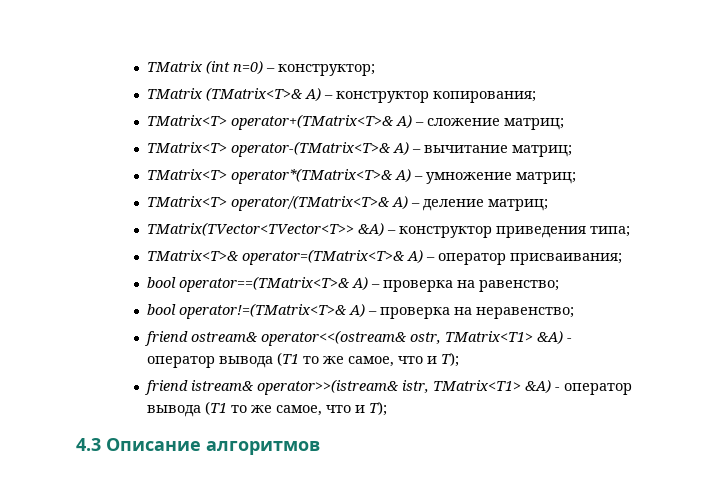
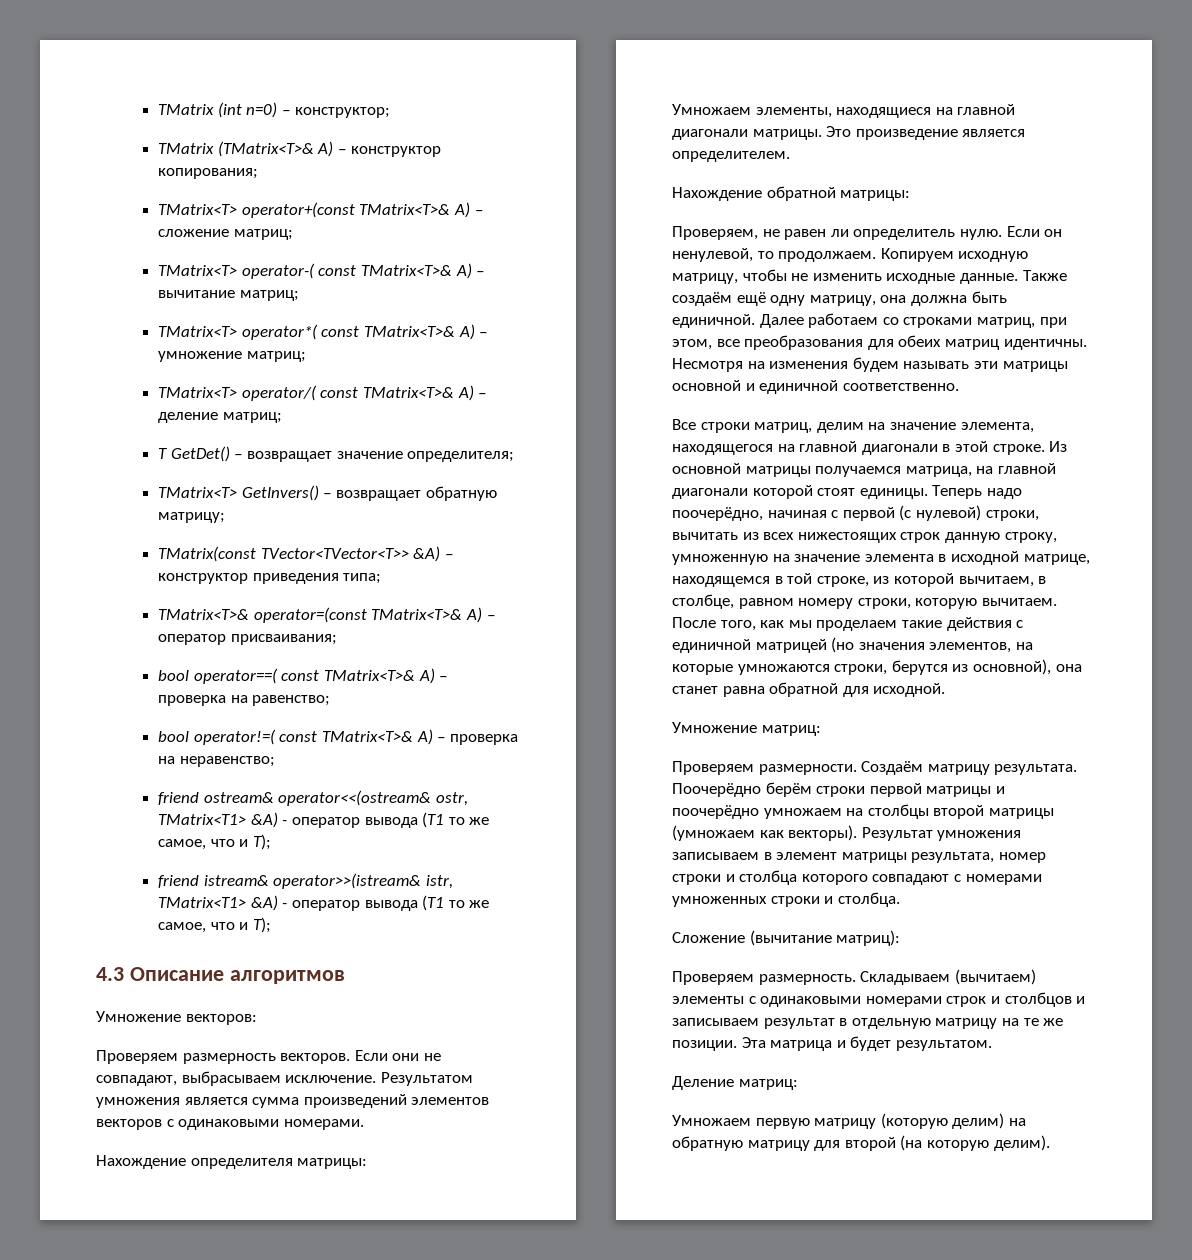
- TMatrix<T> operator+(TMatrix<T>& A) – сложение матриц;
+ TMatrix<T> operator+(const TMatrix<T>& A) – сложение матриц;
- TMatrix<T> operator-(TMatrix<T>& A) – вычитание матриц;
+ TMatrix<T> operator-( const TMatrix<T>& A) – вычитание матриц;
- TMatrix<T> operator*(TMatrix<T>& A) – умножение матриц;
+ TMatrix<T> operator*( const TMatrix<T>& A) – умножение матриц;
- TMatrix<T> operator/(TMatrix<T>& A) – деление матриц;
+ TMatrix<T> operator/( const TMatrix<T>& A) – деление матриц;
- TMatrix(TVector<TVector<T>> &A) – конструктор приведения типа;
+ T GetDet() – возвращает значение определителя;
+ TMatrix<T> GetInvers() – возвращает обратную матрицу;
+ TMatrix(const TVector<TVector<T>> &A) – конструктор приведения типа;
- TMatrix<T>& operator=(TMatrix<T>& A) – оператор присваивания;
+ TMatrix<T>& operator=(const TMatrix<T>& A) – оператор присваивания;
- bool operator==(TMatrix<T>& A) – проверка на равенство;
+ bool operator==( const TMatrix<T>& A) – проверка на равенство;
- bool operator!=(TMatrix<T>& A) – проверка на неравенство;
+ bool operator!=( const TMatrix<T>& A) – проверка на неравенство;
+ Умножение векторов:
+ Проверяем размерность векторов. Если они не совпадают, выбрасываем исключение. Результатом умножения является сумма произведений элементов векторов с одинаковыми номерами.
+ Нахождение определителя матрицы:
+ Умножаем элементы, находящиеся на главной диагонали матрицы. Это произведение является определителем.
+ Нахождение обратной матрицы:
+ Проверяем, не равен ли определитель нулю. Если он ненулевой, то продолжаем. Копируем исходную матрицу, чтобы не изменить исходные данные. Также создаём ещё одну матрицу, она должна быть единичной. Далее работаем со строками матриц, при этом, все преобразования для обеих матриц идентичны. Несмотря на изменения будем называть эти матрицы основной и единичной соответственно.
+ Все строки матриц, делим на значение элемента, находящегося на главной диагонали в этой строке. Из основной матрицы получаемся матрица, на главной диагонали которой стоят единицы. Теперь надо поочерёдно, начиная с первой (с нулевой) строки, вычитать из всех нижестоящих строк данную строку, умноженную на значение элемента в исходной матрице, находящемся в той строке, из которой вычитаем, в столбце, равном номеру строки, которую вычитаем. После того, как мы проделаем такие действия с единичной матрицей (но значения элементов, на которые умножаются строки, берутся из основной), она станет равна обратной для исходной.
+ Умножение матриц:
+ Проверяем размерности. Создаём матрицу результата. Поочерёдно берём строки первой матрицы и поочерёдно умножаем на столбцы второй матрицы (умножаем как векторы). Результат умножения записываем в элемент матрицы результата, номер строки и столбца которого совпадают с номерами умноженных строки и столбца.
+ Сложение (вычитание матриц):
+ Проверяем размерность. Складываем (вычитаем) элементы с одинаковыми номерами строк и столбцов и записываем результат в отдельную матрицу на те же позиции. Эта матрица и будет результатом.
+ Деление матриц:
+ Умножаем первую матрицу (которую делим) на обратную матрицу для второй (на которую делим).

